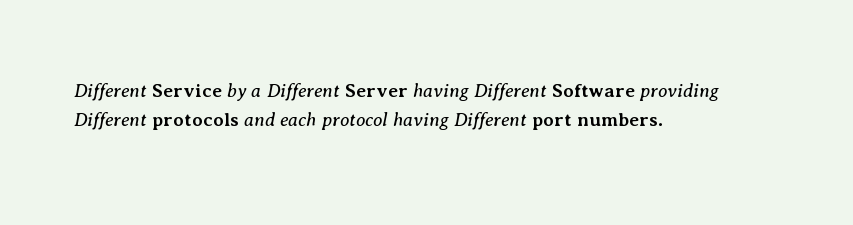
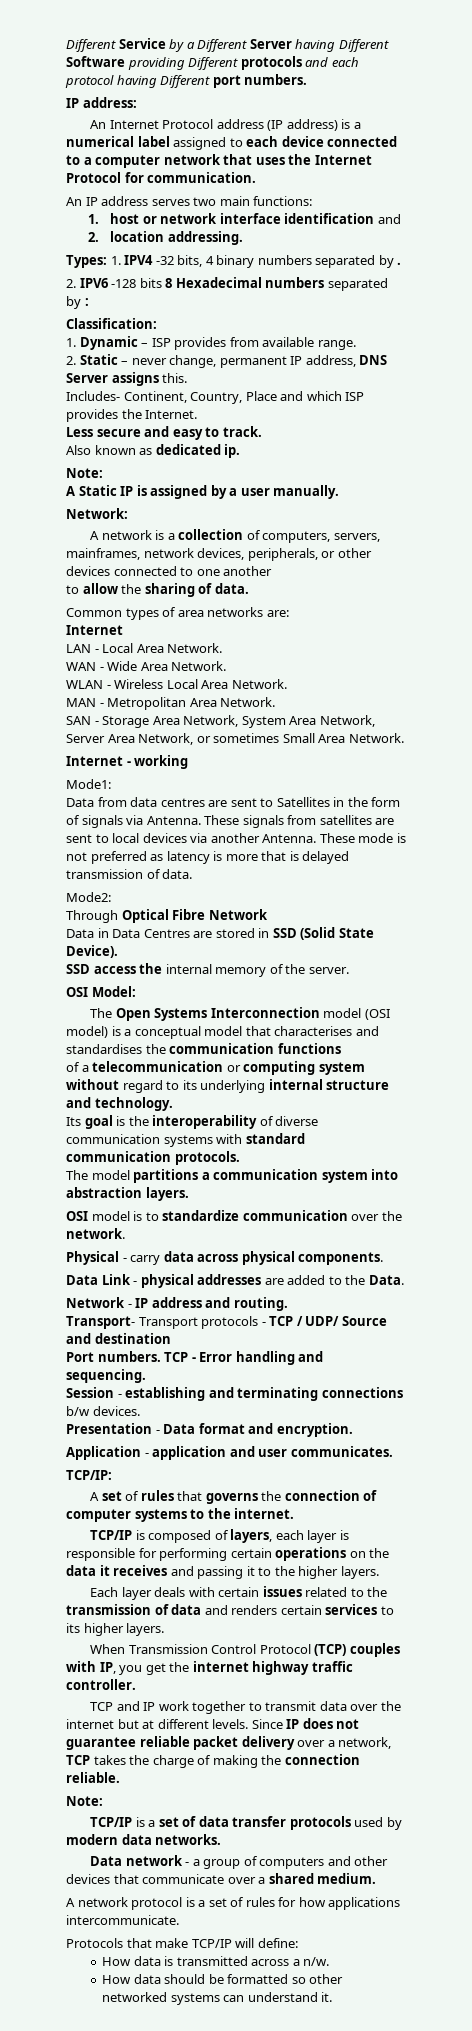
+ IP address:
+ An Internet Protocol address (IP address) is a numerical label assigned to each device connected to a computer network that uses the Internet Protocol for communication.
+ An IP address serves two main functions:
+ 1. host or network interface identification and
+ 2. location addressing.
+ Types: 1. IPV4 -32 bits, 4 binary numbers separated by .
+ 2. IPV6 -128 bits 8 Hexadecimal numbers separated by :
+ Classification:
+ 1. Dynamic – ISP provides from available range.
+ 2. Static – never change, permanent IP address, DNS Server assigns this.
+ Includes- Continent, Country, Place and which ISP provides the Internet.
+ Less secure and easy to track.
+ Also known as dedicated ip.
+ Note:
+ A Static IP is assigned by a user manually.
+ Network:
+ A network is a collection of computers, servers, mainframes, network devices, peripherals, or other devices connected to one another
+ to allow the sharing of data.
+ Common types of area networks are:
+ Internet
+ LAN - Local Area Network.
+ WAN - Wide Area Network.
+ WLAN - Wireless Local Area Network.
+ MAN - Metropolitan Area Network.
+ SAN - Storage Area Network, System Area Network, Server Area Network, or sometimes Small Area Network.
+ Internet - working
+ Mode1:
+ Data from data centres are sent to Satellites in the form of signals via Antenna. These signals from satellites are sent to local devices via another Antenna. These mode is not preferred as latency is more that is delayed transmission of data.
+ Mode2:
+ Through Optical Fibre Network
+ Data in Data Centres are stored in SSD (Solid State Device).
+ SSD access the internal memory of the server.
+ OSI Model:
+ The Open Systems Interconnection model (OSI model) is a conceptual model that characterises and standardises the communication functions
+ of a telecommunication or computing system without regard to its underlying internal structure and technology.
+ Its goal is the interoperability of diverse communication systems with standard communication protocols.
+ The model partitions a communication system into abstraction layers.
+ OSI model is to standardize communication over the network.
+ Physical - carry data across physical components.
+ Data Link - physical addresses are added to the Data.
+ Network - IP address and routing.
+ Transport- Transport protocols - TCP / UDP/ Source and destination
+ Port numbers. TCP - Error handling and sequencing.
+ Session - establishing and terminating connections b/w devices.
+ Presentation - Data format and encryption.
+ Application - application and user communicates.
+ TCP/IP:
+ A set of rules that governs the connection of computer systems to the internet.
+ TCP/IP is composed of layers, each layer is responsible for performing certain operations on the data it receives and passing it to the higher layers.
+ Each layer deals with certain issues related to the transmission of data and renders certain services to its higher layers.
+ When Transmission Control Protocol (TCP) couples with IP, you get the internet highway traffic controller.
+ TCP and IP work together to transmit data over the internet but at different levels. Since IP does not guarantee reliable packet delivery over a network, TCP takes the charge of making the connection reliable.
+ Note:
+ TCP/IP is a set of data transfer protocols used by modern data networks.
+ Data network - a group of computers and other devices that communicate over a shared medium.
+ A network protocol is a set of rules for how applications intercommunicate.
+ Protocols that make TCP/IP will define:
+ How data is transmitted across a n/w.
+ How data should be formatted so other networked systems can understand it.

